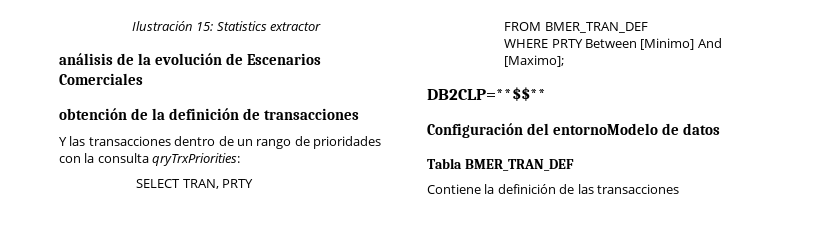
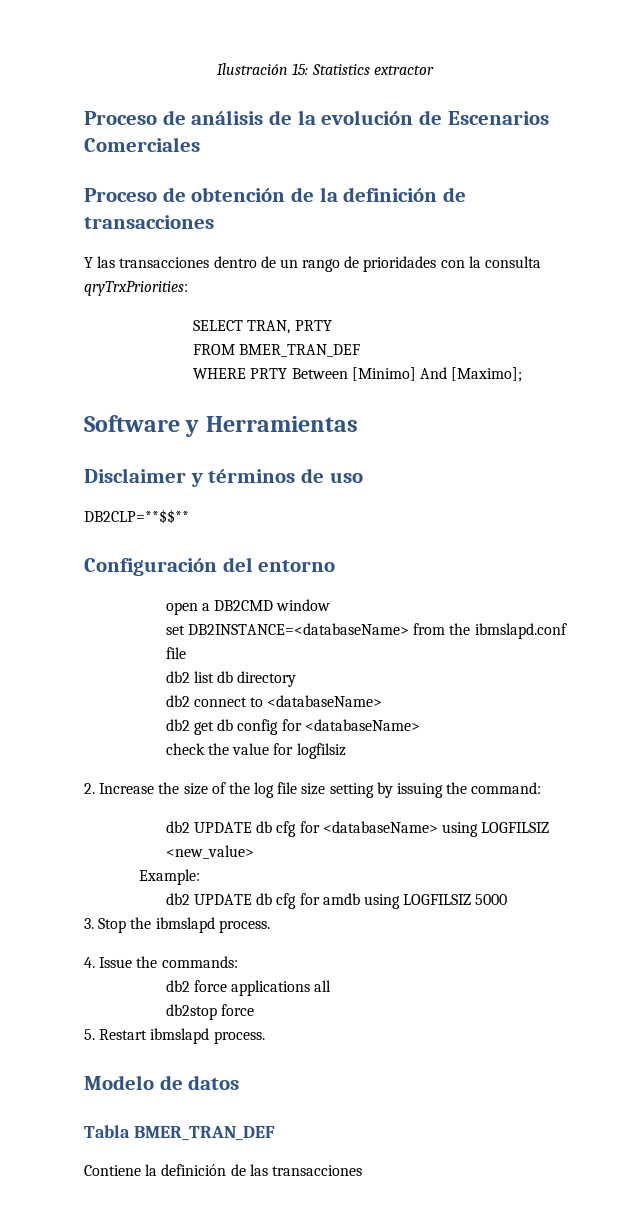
- análisis de la evolución de Escenarios Comerciales
+ Proceso de análisis de la evolución de Escenarios Comerciales
- obtención de la definición de transacciones
+ Proceso de obtención de la definición de transacciones
+ Software y Herramientas
+ Disclaimer y términos de uso
  DB2CLP=**$$**
- Configuración del entornoModelo de datos
+ Configuración del entorno
+ open a DB2CMD window
+ set DB2INSTANCE=<databaseName> from the ibmslapd.conf file
+ db2 list db directory
+ db2 connect to <databaseName>
+ db2 get db config for <databaseName>
+ check the value for logfilsiz
+ 2. Increase the size of the log file size setting by issuing the command:
+ db2 UPDATE db cfg for <databaseName> using LOGFILSIZ <new_value>
+ Example:
+ db2 UPDATE db cfg for amdb using LOGFILSIZ 5000
+ 3. Stop the ibmslapd process.
+ 4. Issue the commands:
+ db2 force applications all
+ db2stop force
+ 5. Restart ibmslapd process.
+ Modelo de datos

